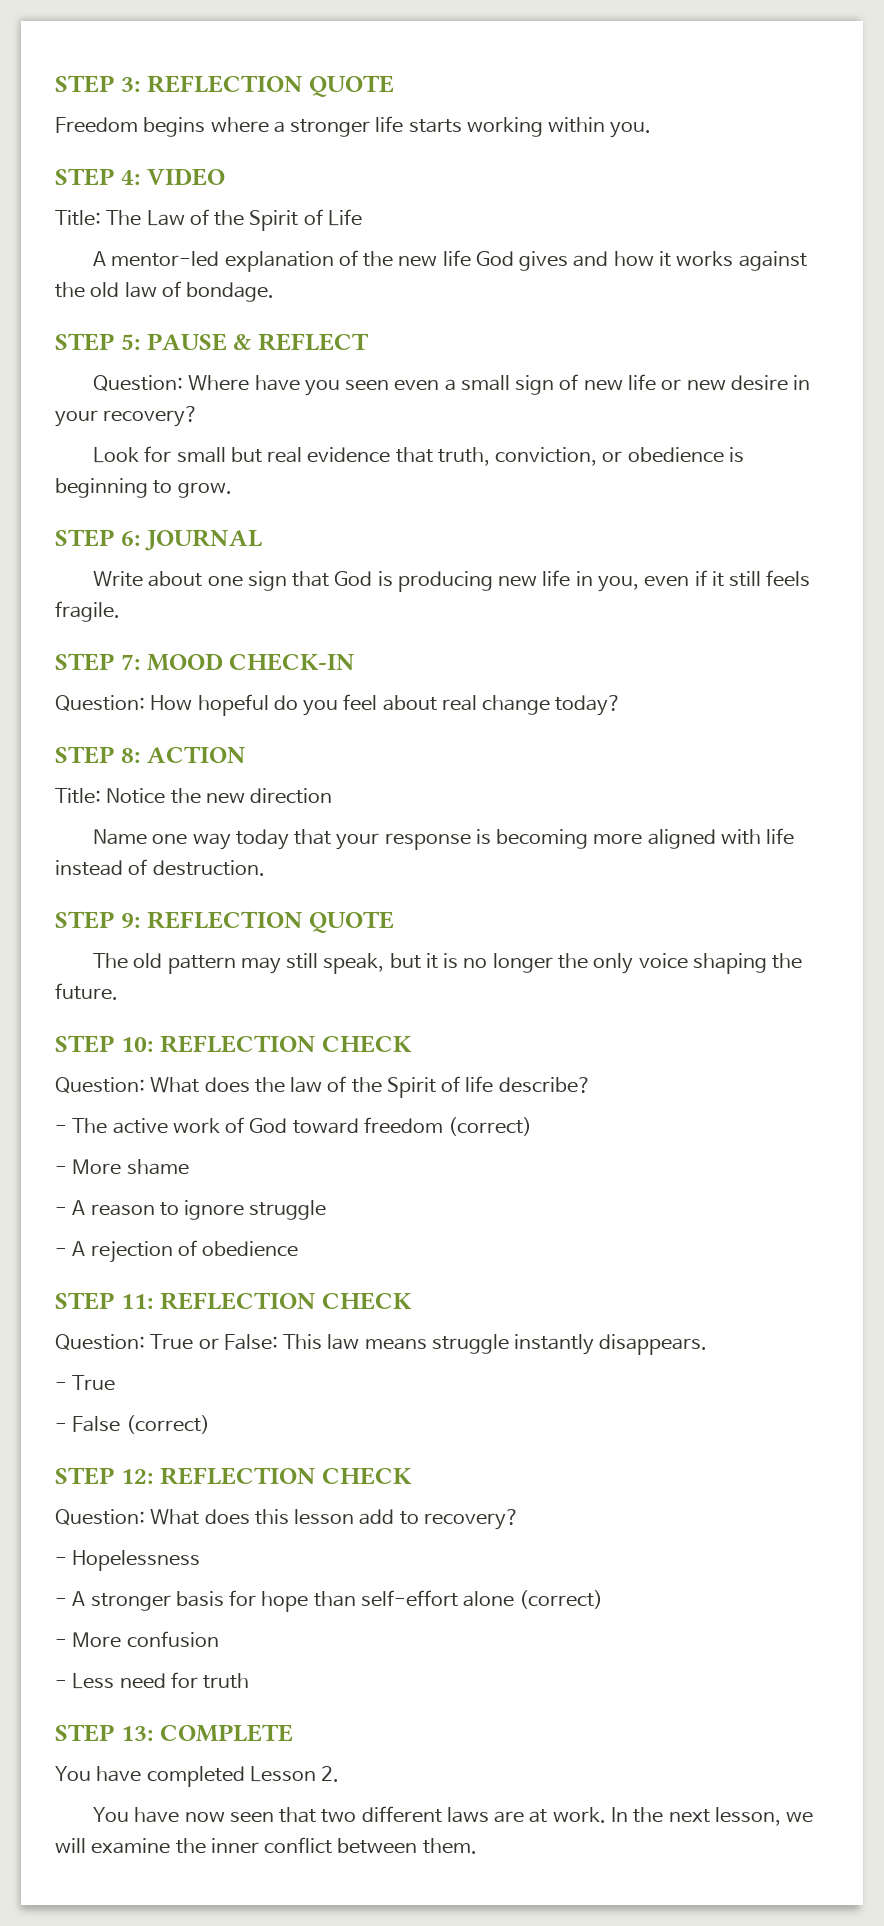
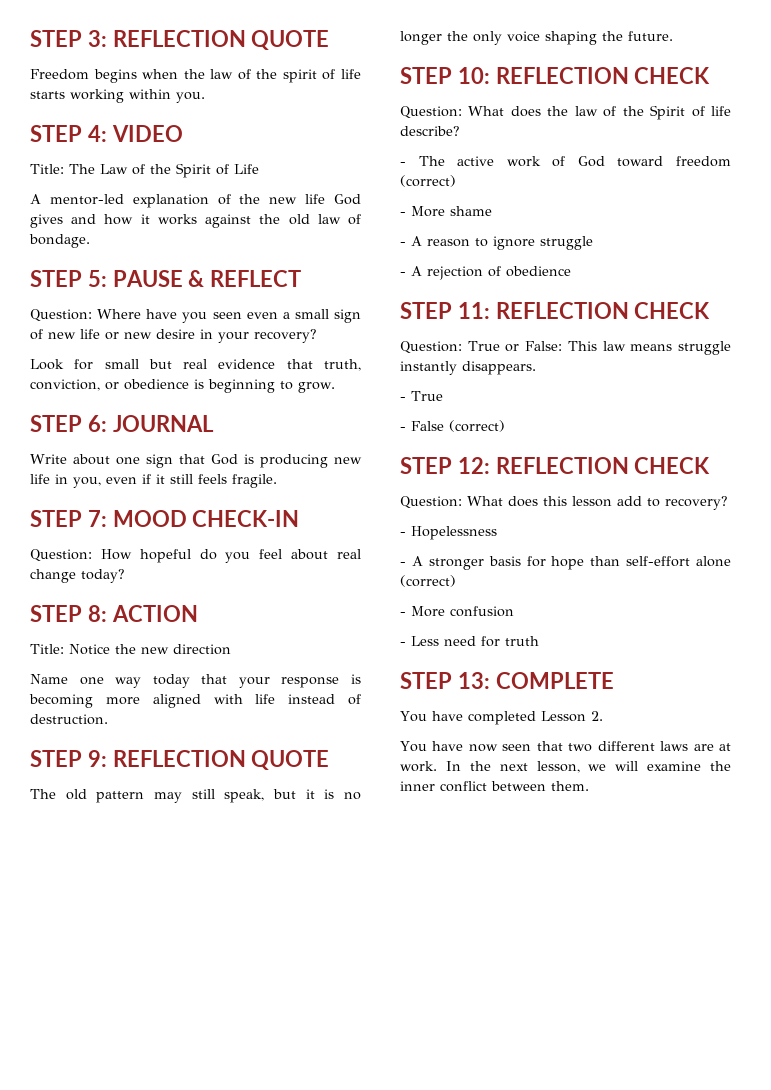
- Freedom begins where a stronger life starts working within you.
+ Freedom begins when the law of the spirit of life starts working within you.

